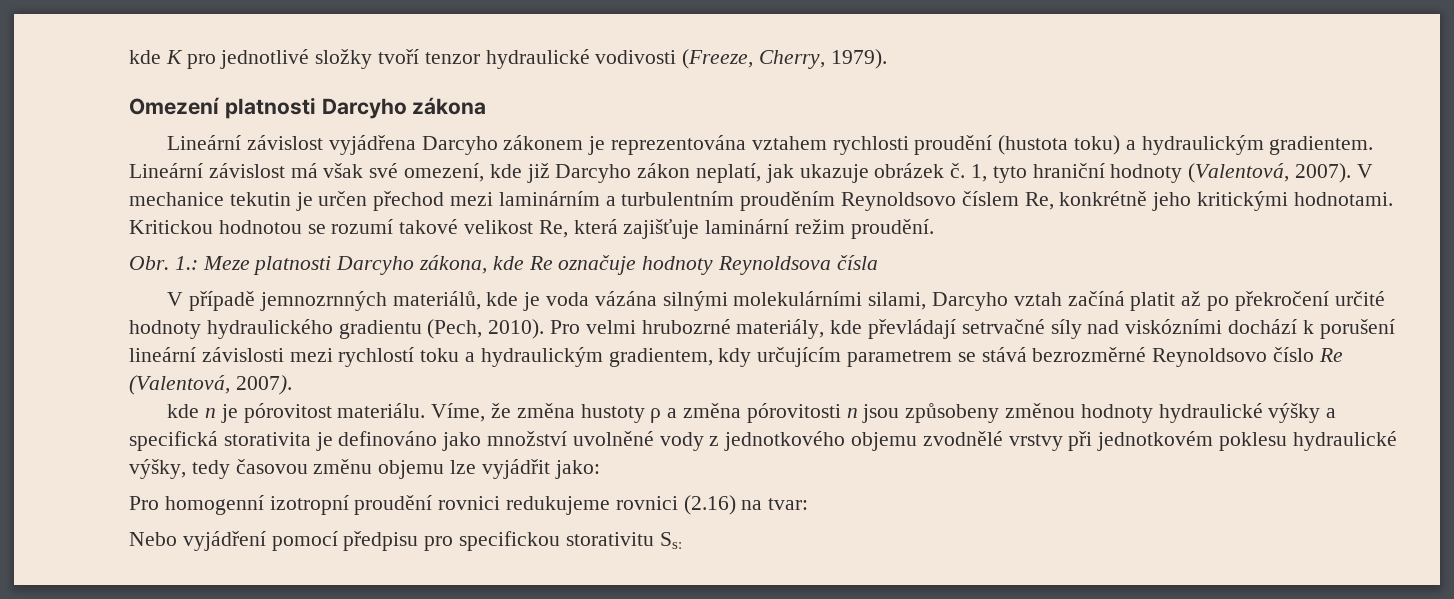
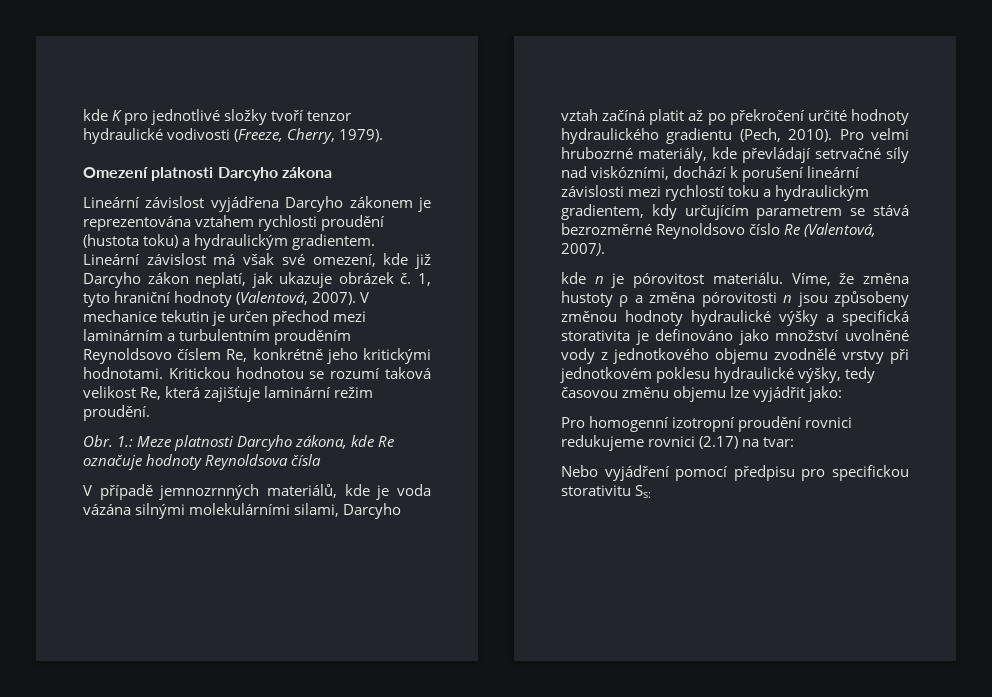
- Kritickou hodnotou se rozumí takové velikost Re, která zajišťuje laminární režim proudění.
+ Kritickou hodnotou se rozumí taková velikost Re, která zajišťuje laminární režim proudění.
- Pro velmi hrubozrné materiály, kde převládají setrvačné síly nad viskózními dochází k porušení lineární závislosti mezi rychlostí toku a hydraulickým gradientem, kdy určujícím parametrem se stává bezrozměrné Reynoldsovo číslo Re (Valentová, 2007).
+ Pro velmi hrubozrné materiály, kde převládají setrvačné síly nad viskózními, dochází k porušení lineární závislosti mezi rychlostí toku a hydraulickým gradientem, kdy určujícím parametrem se stává bezrozměrné Reynoldsovo číslo Re (Valentová, 2007).
- Pro homogenní izotropní proudění rovnici redukujeme rovnici (2.16) na tvar:
+ Pro homogenní izotropní proudění rovnici redukujeme rovnici (2.17) na tvar:

